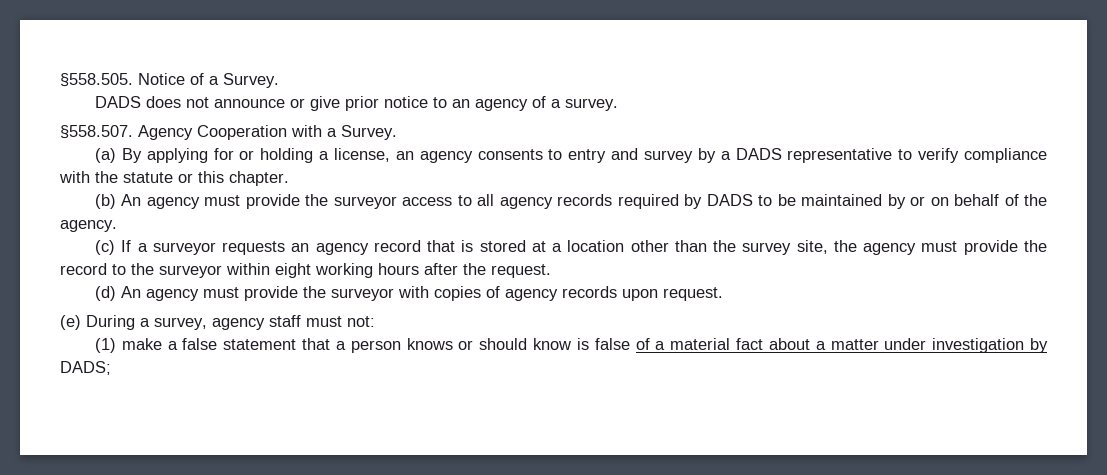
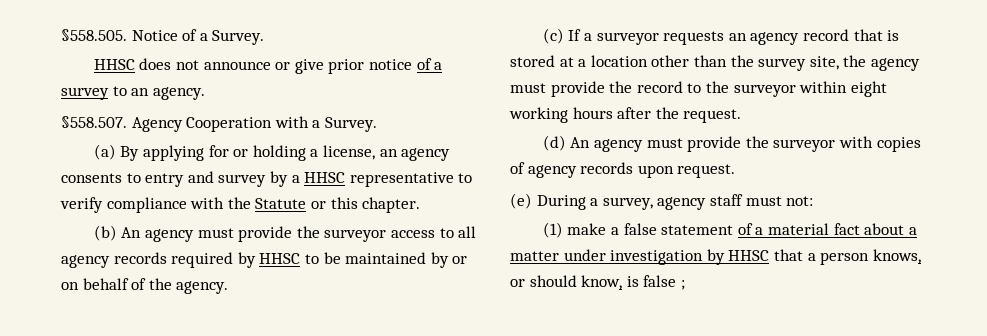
- DADS does not announce or give prior notice to an agency of a survey.
+ HHSC does not announce or give prior notice of a survey to an agency.
- (a) By applying for or holding a license, an agency consents to entry and survey by a DADS representative to verify compliance with the statute or this chapter.
+ (a) By applying for or holding a license, an agency consents to entry and survey by a HHSC representative to verify compliance with the Statute or this chapter.
- (b) An agency must provide the surveyor access to all agency records required by DADS to be maintained by or on behalf of the agency.
+ (b) An agency must provide the surveyor access to all agency records required by HHSC to be maintained by or on behalf of the agency.
- (1) make a false statement that a person knows or should know is false of a material fact about a matter under investigation by DADS;
+ (1) make a false statement of a material fact about a matter under investigation by HHSC that a person knows, or should know, is false ;

